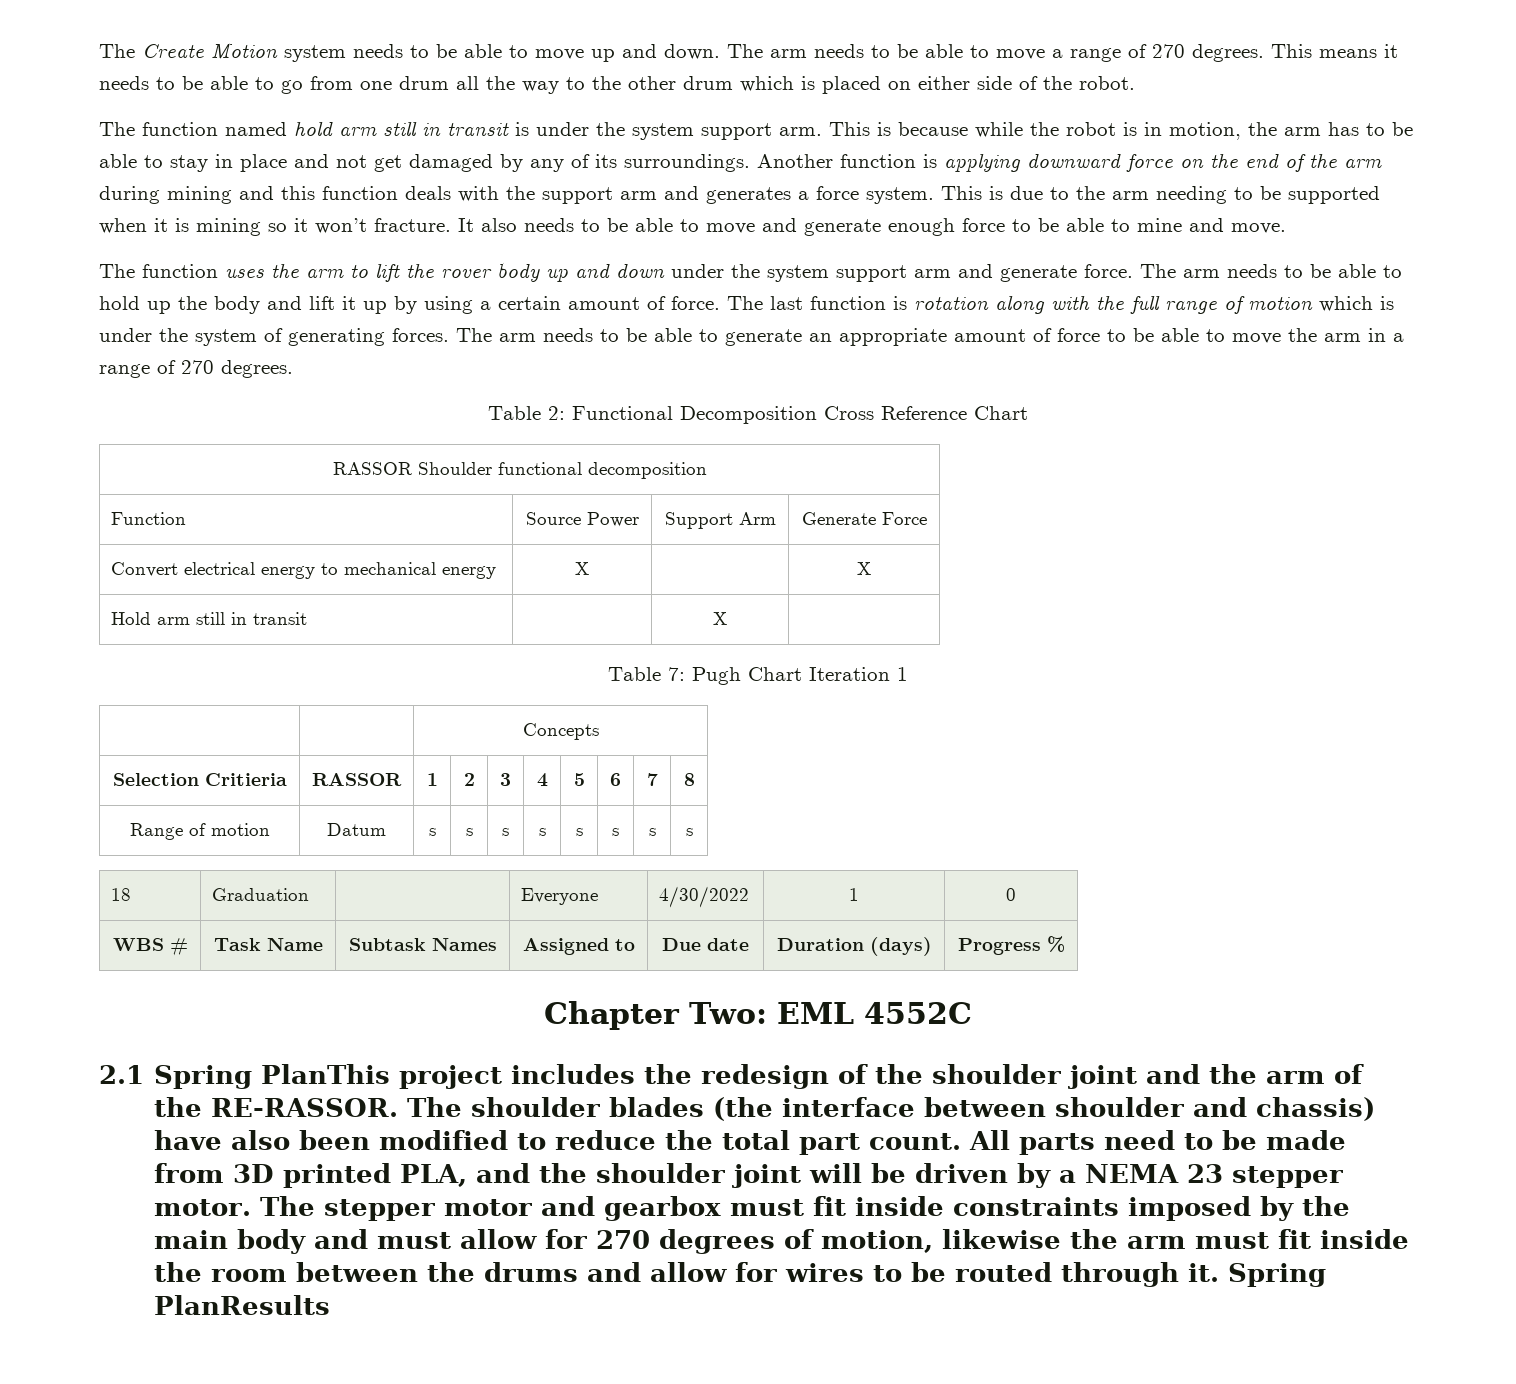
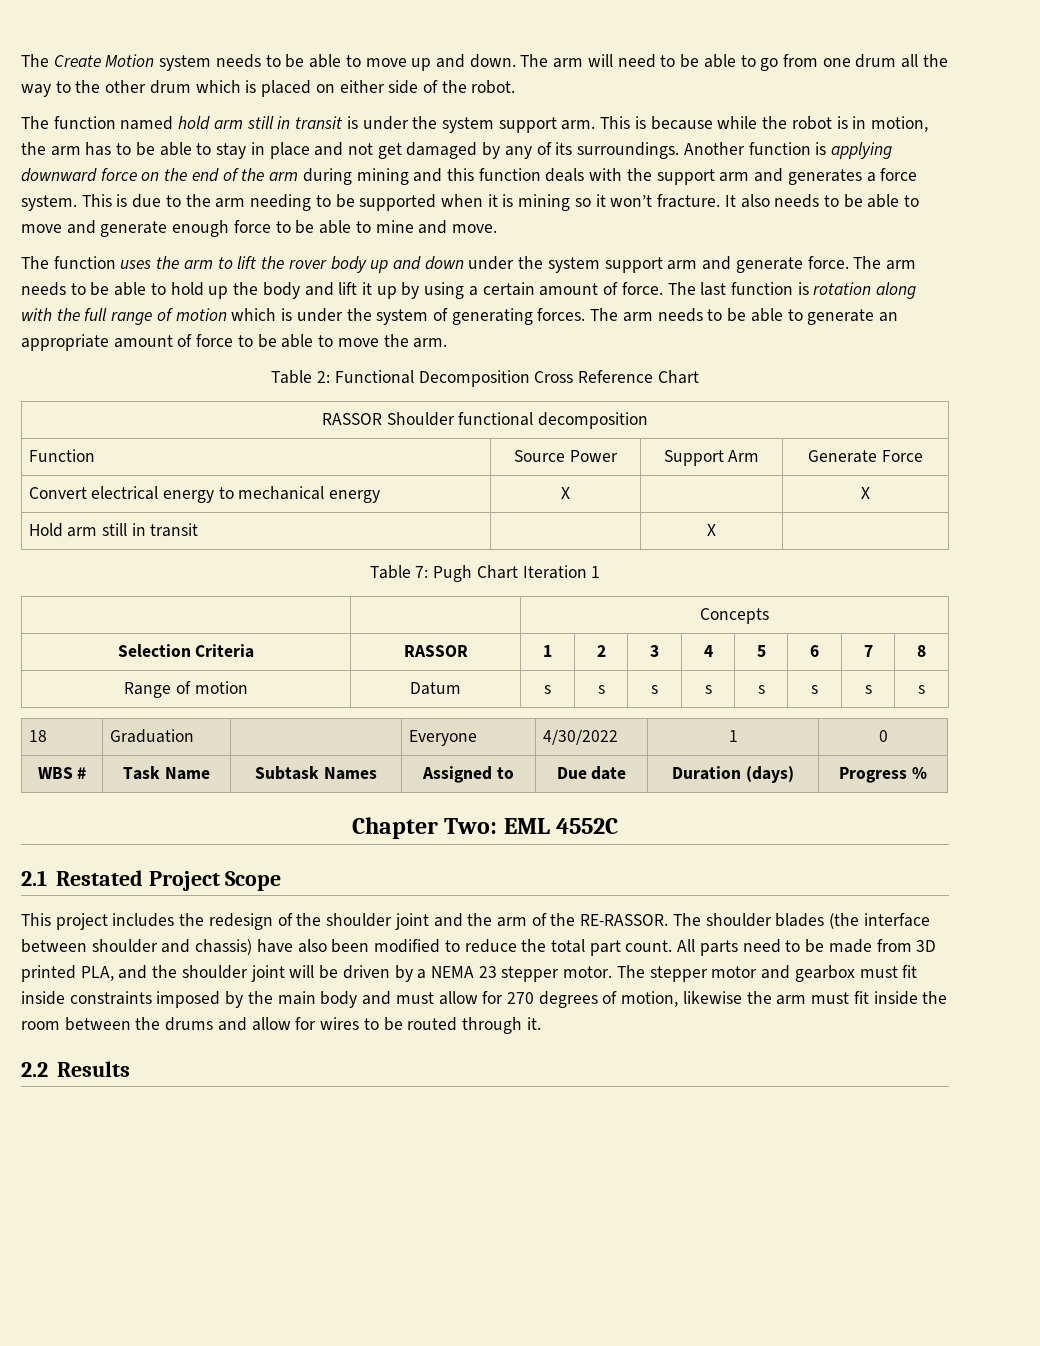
- The arm needs to be able to move a range of 270 degrees. This means it needs to be able to go from one drum all the way to the other drum which is placed on either side of the robot.
+ The arm will need to be able to go from one drum all the way to the other drum which is placed on either side of the robot.
- The arm needs to be able to generate an appropriate amount of force to be able to move the arm in a range of 270 degrees.
+ The arm needs to be able to generate an appropriate amount of force to be able to move the arm.
- Selection Critieria | RASSOR | 1 | 2 | 3 | 4 | 5 | 6 | 7 | 8
+ Selection Criteria | RASSOR | 1 | 2 | 3 | 4 | 5 | 6 | 7 | 8
- 2.1 Spring PlanThis project includes the redesign of the shoulder joint and the arm of the RE-RASSOR.
+ 2.1 Restated Project Scope
+ This project includes the redesign of the shoulder joint and the arm of the RE-RASSOR.
- The stepper motor and gearbox must fit inside constraints imposed by the main body and must allow for 270 degrees of motion, likewise the arm must fit inside the room between the drums and allow for wires to be routed through it. Spring PlanResults
+ The stepper motor and gearbox must fit inside constraints imposed by the main body and must allow for 270 degrees of motion, likewise the arm must fit inside the room between the drums and allow for wires to be routed through it.
+ 2.2 Results

